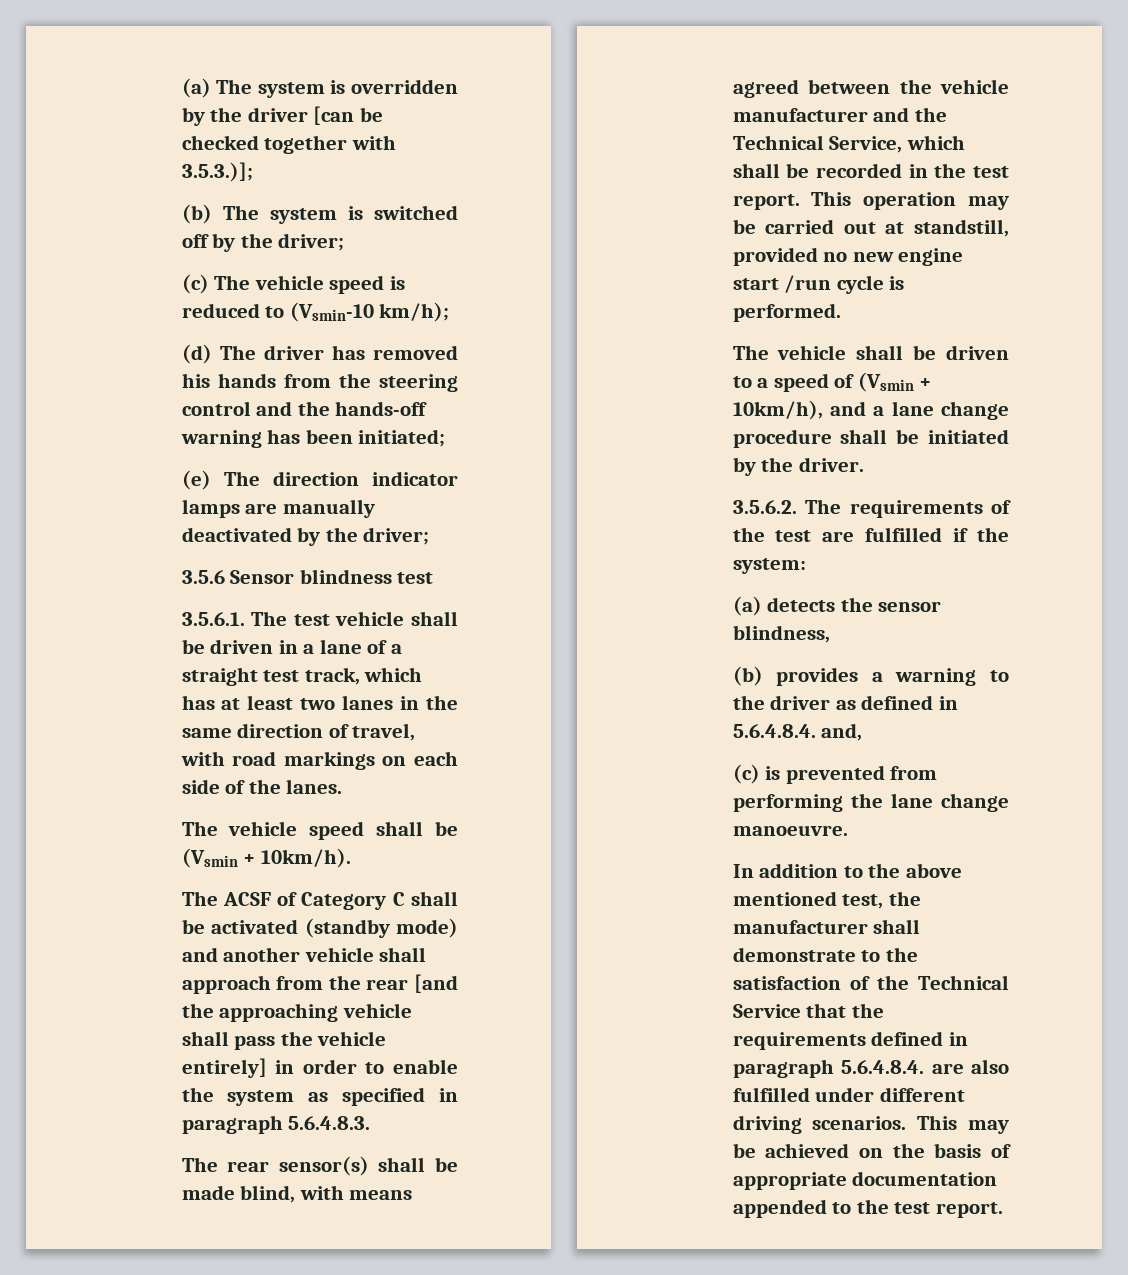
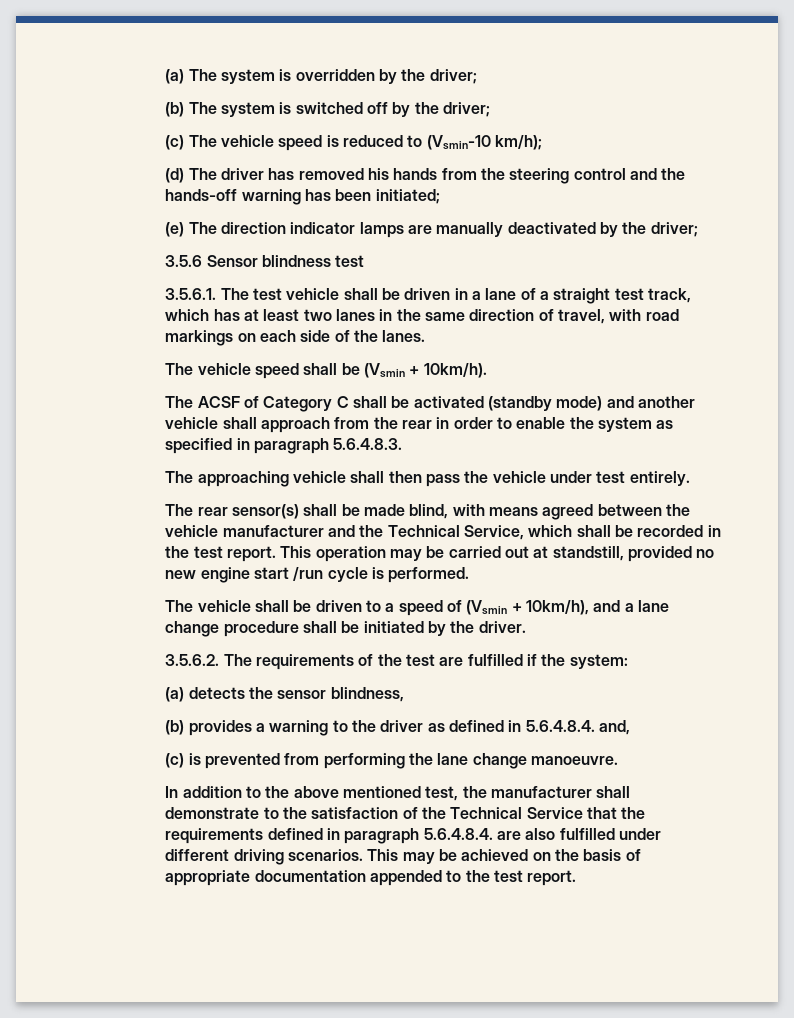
- (a) The system is overridden by the driver [can be checked together with 3.5.3.)];
+ (a) The system is overridden by the driver;
- The ACSF of Category C shall be activated (standby mode) and another vehicle shall approach from the rear [and the approaching vehicle shall pass the vehicle entirely] in order to enable the system as specified in paragraph 5.6.4.8.3.
+ The ACSF of Category C shall be activated (standby mode) and another vehicle shall approach from the rear in order to enable the system as specified in paragraph 5.6.4.8.3.
+ The approaching vehicle shall then pass the vehicle under test entirely.

